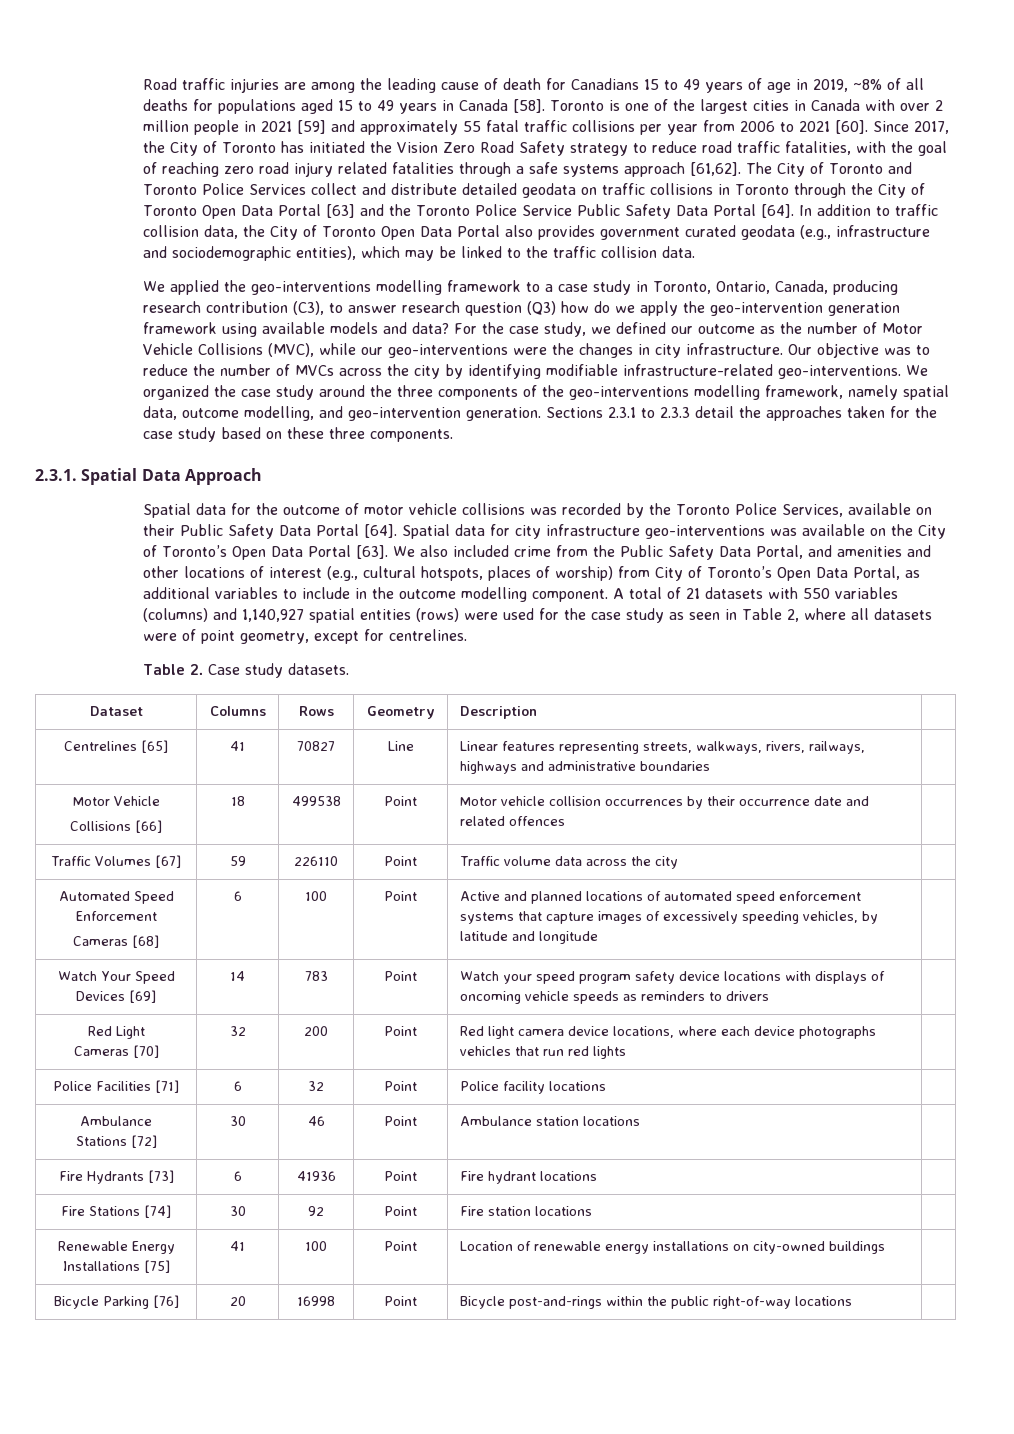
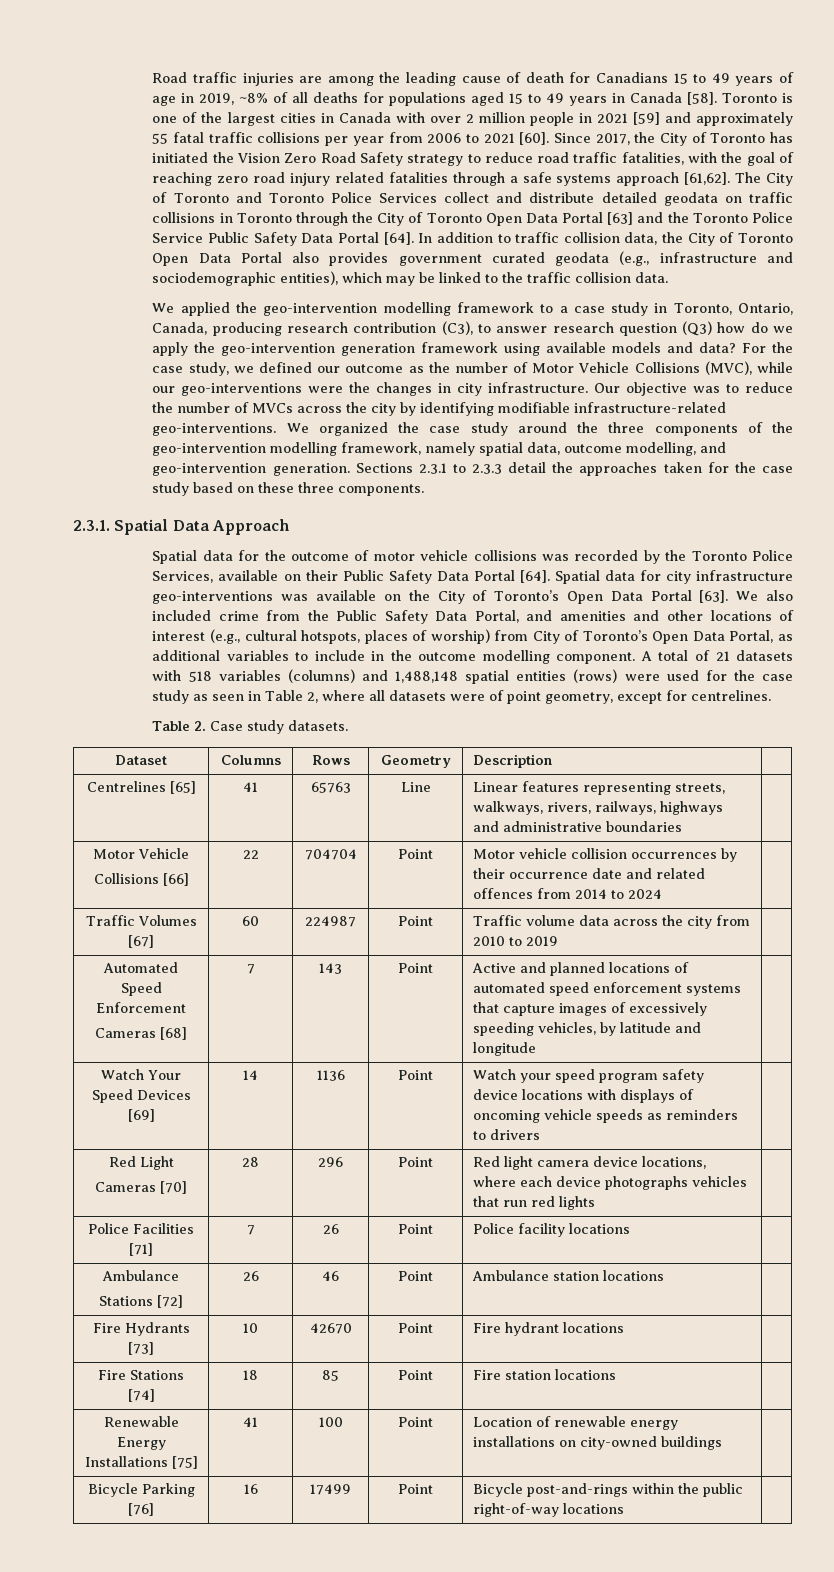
- We applied the geo-interventions modelling framework to a case study in Toronto, Ontario, Canada, producing research contribution (C3), to answer research question (Q3) how do we apply the geo-intervention generation framework using available models and data?
+ We applied the geo-intervention modelling framework to a case study in Toronto, Ontario, Canada, producing research contribution (C3), to answer research question (Q3) how do we apply the geo-intervention generation framework using available models and data?
- We organized the case study around the three components of the geo-interventions modelling framework, namely spatial data, outcome modelling, and geo-intervention generation.
+ We organized the case study around the three components of the geo-intervention modelling framework, namely spatial data, outcome modelling, and geo-intervention generation.
- A total of 21 datasets with 550 variables (columns) and 1,140,927 spatial entities (rows) were used for the case study as seen in Table 2, where all datasets were of point geometry, except for centrelines.
+ A total of 21 datasets with 518 variables (columns) and 1,488,148 spatial entities (rows) were used for the case study as seen in Table 2, where all datasets were of point geometry, except for centrelines.
- Centrelines [65] | 41 | 70827 | Line | Linear features representing streets, walkways, rivers, railways, highways and administrative boundaries |
+ Centrelines [65] | 41 | 65763 | Line | Linear features representing streets, walkways, rivers, railways, highways and administrative boundaries |
  Motor Vehicle
- Collisions [66] | 18 | 499538 | Point | Motor vehicle collision occurrences by their occurrence date and related offences |
+ Collisions [66] | 22 | 704704 | Point | Motor vehicle collision occurrences by their occurrence date and related offences from 2014 to 2024 |
- Traffic Volumes [67] | 59 | 226110 | Point | Traffic volume data across the city |
+ Traffic Volumes [67] | 60 | 224987 | Point | Traffic volume data across the city from 2010 to 2019 |
  Automated Speed Enforcement
- Cameras [68] | 6 | 100 | Point | Active and planned locations of automated speed enforcement systems that capture images of excessively speeding vehicles, by latitude and longitude |
+ Cameras [68] | 7 | 143 | Point | Active and planned locations of automated speed enforcement systems that capture images of excessively speeding vehicles, by latitude and longitude |
- Watch Your Speed Devices [69] | 14 | 783 | Point | Watch your speed program safety device locations with displays of oncoming vehicle speeds as reminders to drivers |
+ Watch Your Speed Devices [69] | 14 | 1136 | Point | Watch your speed program safety device locations with displays of oncoming vehicle speeds as reminders to drivers |
  Red Light
- Cameras [70] | 32 | 200 | Point | Red light camera device locations, where each device photographs vehicles that run red lights |
+ Cameras [70] | 28 | 296 | Point | Red light camera device locations, where each device photographs vehicles that run red lights |
- Police Facilities [71] | 6 | 32 | Point | Police facility locations |
+ Police Facilities [71] | 7 | 26 | Point | Police facility locations |
  Ambulance
- Stations [72] | 30 | 46 | Point | Ambulance station locations |
+ Stations [72] | 26 | 46 | Point | Ambulance station locations |
- Fire Hydrants [73] | 6 | 41936 | Point | Fire hydrant locations |
+ Fire Hydrants [73] | 10 | 42670 | Point | Fire hydrant locations |
- Fire Stations [74] | 30 | 92 | Point | Fire station locations |
+ Fire Stations [74] | 18 | 85 | Point | Fire station locations |
- Bicycle Parking [76] | 20 | 16998 | Point | Bicycle post-and-rings within the public right-of-way locations |
+ Bicycle Parking [76] | 16 | 17499 | Point | Bicycle post-and-rings within the public right-of-way locations |

